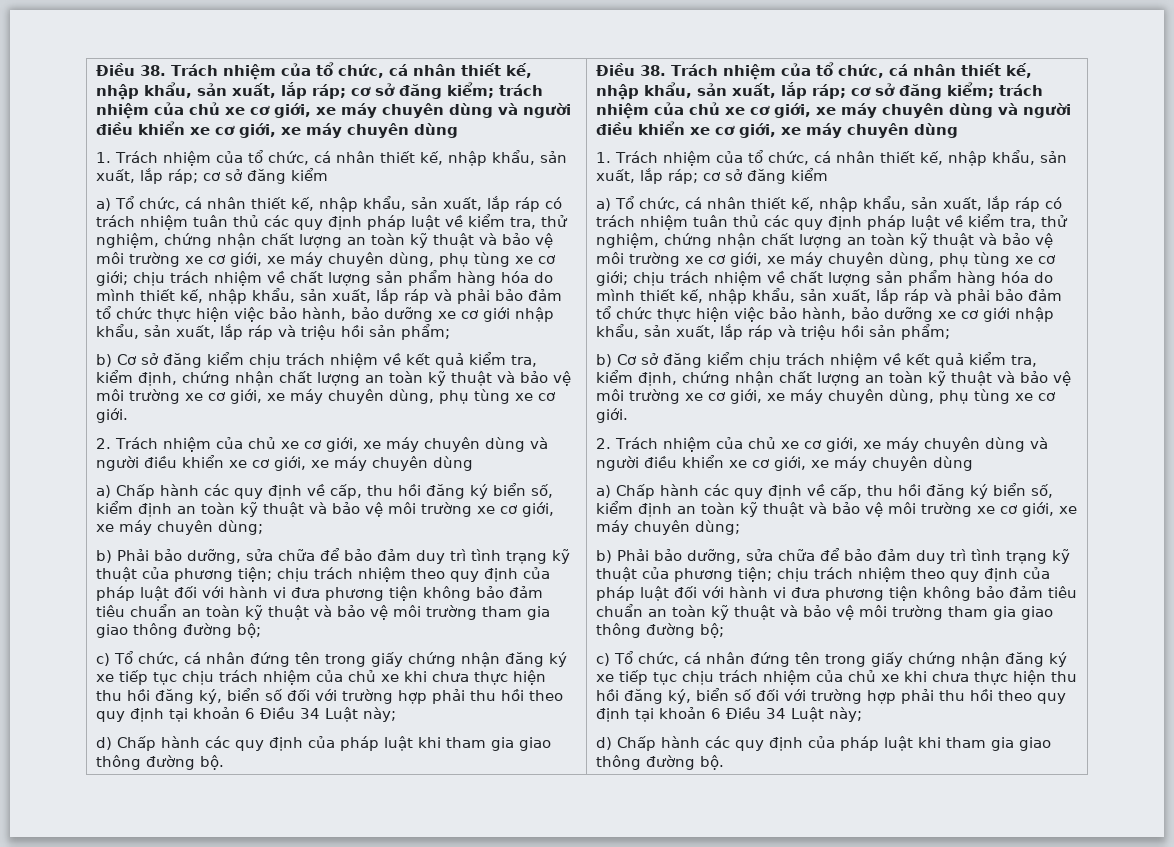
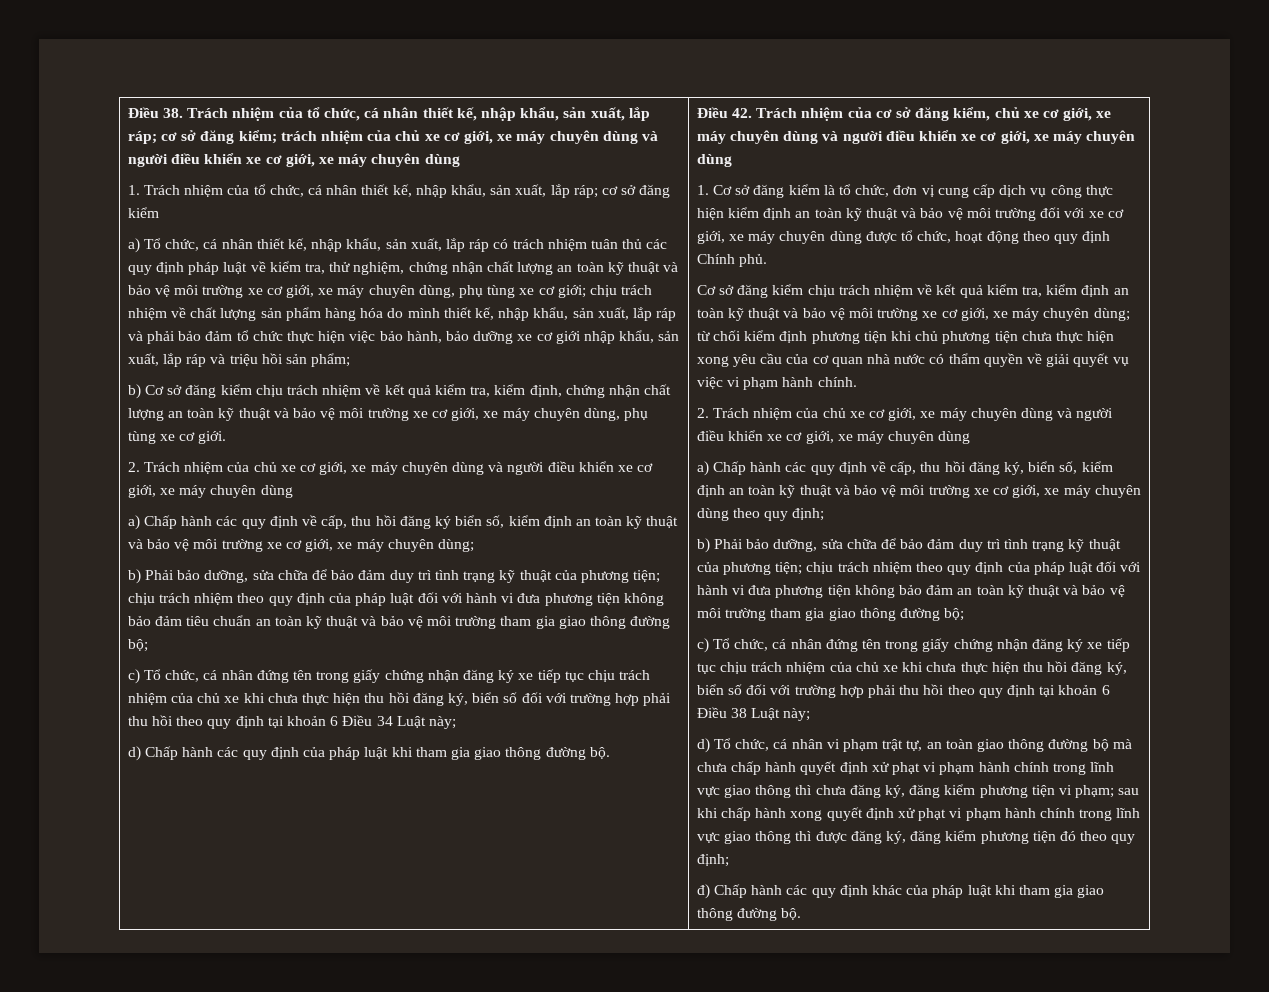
- d) Chấp hành các quy định của pháp luật khi tham gia giao thông đường bộ. | Điều 38. Trách nhiệm của tổ chức, cá nhân thiết kế, nhập khẩu, sản xuất, lắp ráp; cơ sở đăng kiểm; trách nhiệm của chủ xe cơ giới, xe máy chuyên dùng và người điều khiển xe cơ giới, xe máy chuyên dùng
- 1. Trách nhiệm của tổ chức, cá nhân thiết kế, nhập khẩu, sản xuất, lắp ráp; cơ sở đăng kiểm
- a) Tổ chức, cá nhân thiết kế, nhập khẩu, sản xuất, lắp ráp có trách nhiệm tuân thủ các quy định pháp luật về kiểm tra, thử nghiệm, chứng nhận chất lượng an toàn kỹ thuật và bảo vệ môi trường xe cơ giới, xe máy chuyên dùng, phụ tùng xe cơ giới; chịu trách nhiệm về chất lượng sản phẩm hàng hóa do mình thiết kế, nhập khẩu, sản xuất, lắp ráp và phải bảo đảm tổ chức thực hiện việc bảo hành, bảo dưỡng xe cơ giới nhập khẩu, sản xuất, lắp ráp và triệu hồi sản phẩm;
- b) Cơ sở đăng kiểm chịu trách nhiệm về kết quả kiểm tra, kiểm định, chứng nhận chất lượng an toàn kỹ thuật và bảo vệ môi trường xe cơ giới, xe máy chuyên dùng, phụ tùng xe cơ giới.
+ d) Chấp hành các quy định của pháp luật khi tham gia giao thông đường bộ. | Điều 42. Trách nhiệm của cơ sở đăng kiểm, chủ xe cơ giới, xe máy chuyên dùng và người điều khiển xe cơ giới, xe máy chuyên dùng
+ 1. Cơ sở đăng kiểm là tổ chức, đơn vị cung cấp dịch vụ công thực hiện kiểm định an toàn kỹ thuật và bảo vệ môi trường đối với xe cơ giới, xe máy chuyên dùng được tổ chức, hoạt động theo quy định Chính phủ.
+ Cơ sở đăng kiểm chịu trách nhiệm về kết quả kiểm tra, kiểm định an toàn kỹ thuật và bảo vệ môi trường xe cơ giới, xe máy chuyên dùng; từ chối kiểm định phương tiện khi chủ phương tiện chưa thực hiện xong yêu cầu của cơ quan nhà nước có thẩm quyền về giải quyết vụ việc vi phạm hành chính.
  2. Trách nhiệm của chủ xe cơ giới, xe máy chuyên dùng và người điều khiển xe cơ giới, xe máy chuyên dùng
- a) Chấp hành các quy định về cấp, thu hồi đăng ký biển số, kiểm định an toàn kỹ thuật và bảo vệ môi trường xe cơ giới, xe máy chuyên dùng;
- b) Phải bảo dưỡng, sửa chữa để bảo đảm duy trì tình trạng kỹ thuật của phương tiện; chịu trách nhiệm theo quy định của pháp luật đối với hành vi đưa phương tiện không bảo đảm tiêu chuẩn an toàn kỹ thuật và bảo vệ môi trường tham gia giao thông đường bộ;
- c) Tổ chức, cá nhân đứng tên trong giấy chứng nhận đăng ký xe tiếp tục chịu trách nhiệm của chủ xe khi chưa thực hiện thu hồi đăng ký, biển số đối với trường hợp phải thu hồi theo quy định tại khoản 6 Điều 34 Luật này;
- d) Chấp hành các quy định của pháp luật khi tham gia giao thông đường bộ.
+ a) Chấp hành các quy định về cấp, thu hồi đăng ký, biển số, kiểm định an toàn kỹ thuật và bảo vệ môi trường xe cơ giới, xe máy chuyên dùng theo quy định;
+ b) Phải bảo dưỡng, sửa chữa để bảo đảm duy trì tình trạng kỹ thuật của phương tiện; chịu trách nhiệm theo quy định của pháp luật đối với hành vi đưa phương tiện không bảo đảm an toàn kỹ thuật và bảo vệ môi trường tham gia giao thông đường bộ;
+ c) Tổ chức, cá nhân đứng tên trong giấy chứng nhận đăng ký xe tiếp tục chịu trách nhiệm của chủ xe khi chưa thực hiện thu hồi đăng ký, biển số đối với trường hợp phải thu hồi theo quy định tại khoản 6 Điều 38 Luật này;
+ d) Tổ chức, cá nhân vi phạm trật tự, an toàn giao thông đường bộ mà chưa chấp hành quyết định xử phạt vi phạm hành chính trong lĩnh vực giao thông thì chưa đăng ký, đăng kiểm phương tiện vi phạm; sau khi chấp hành xong quyết định xử phạt vi phạm hành chính trong lĩnh vực giao thông thì được đăng ký, đăng kiểm phương tiện đó theo quy định;
+ đ) Chấp hành các quy định khác của pháp luật khi tham gia giao thông đường bộ.

